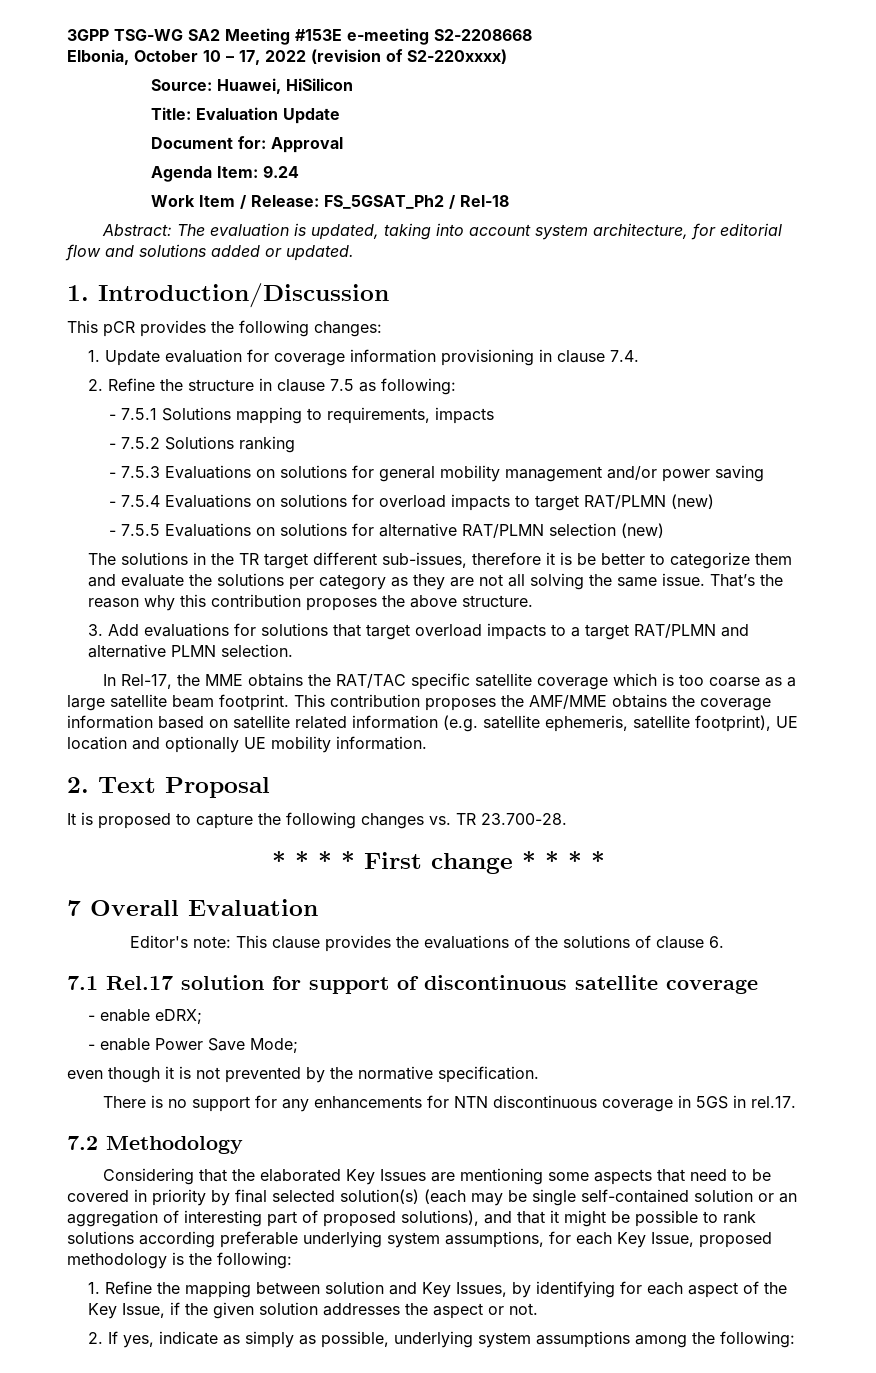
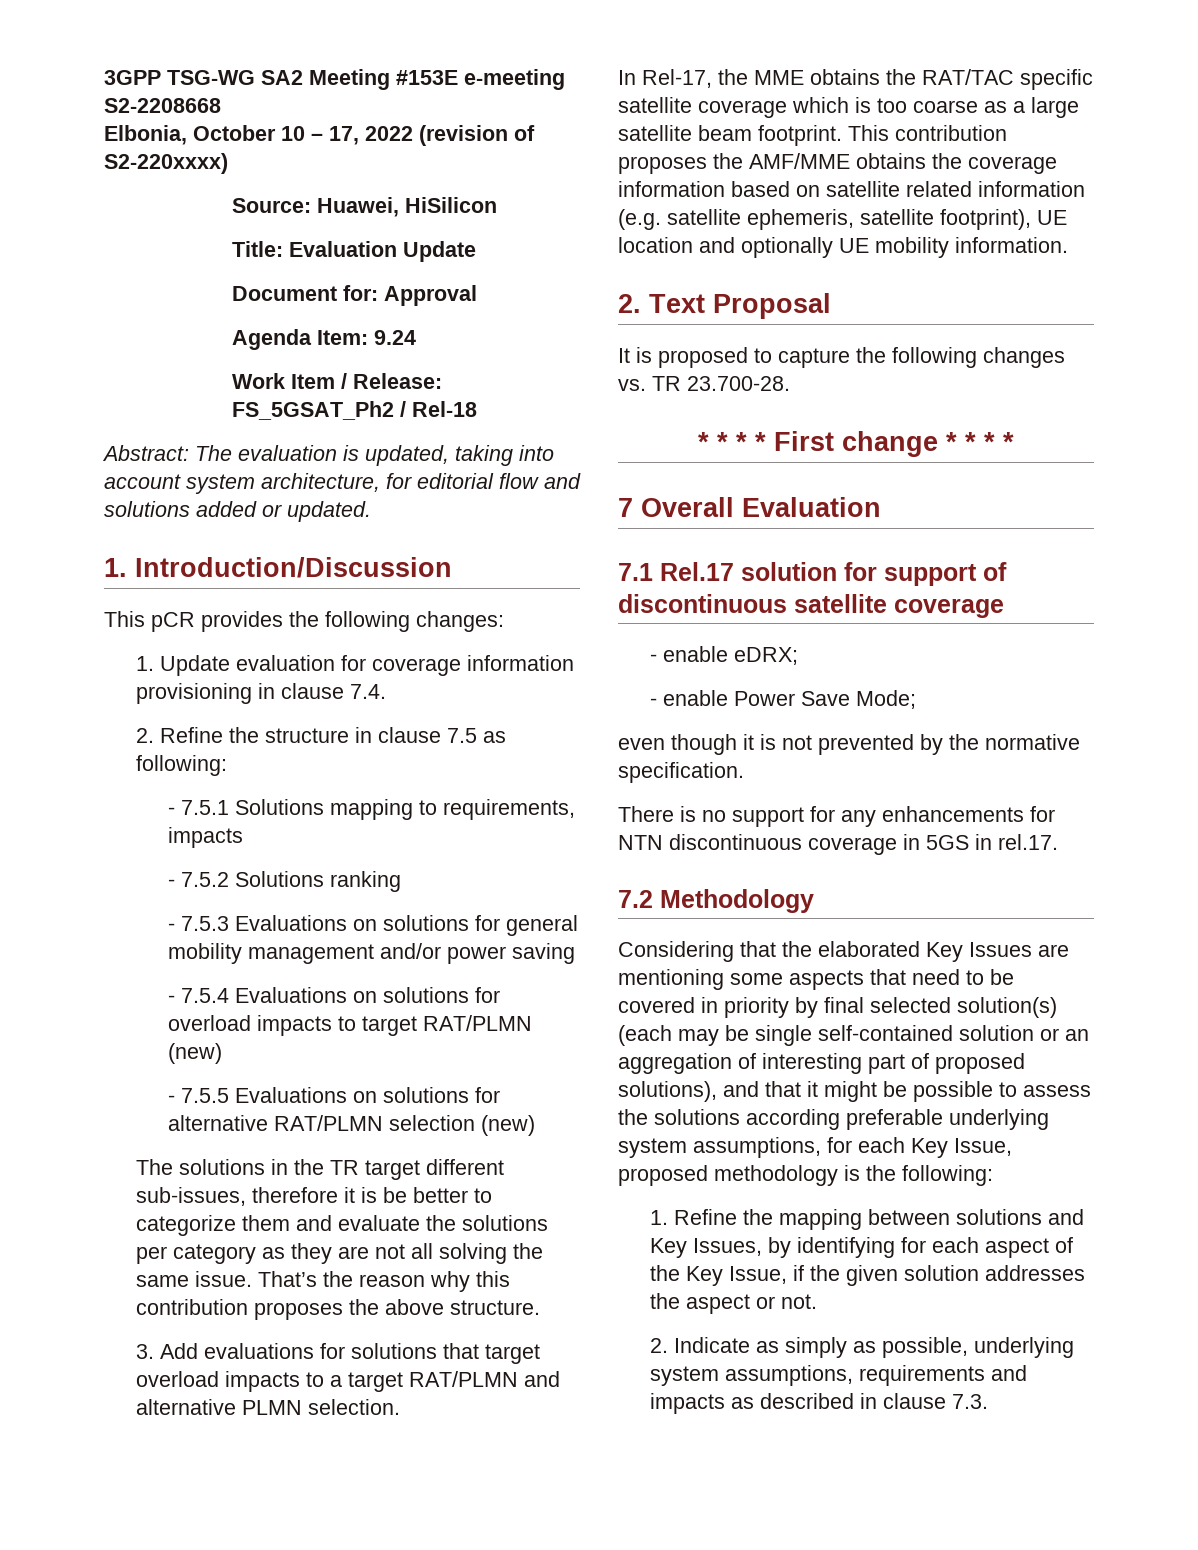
- Editor's note: This clause provides the evaluations of the solutions of clause 6.
- Considering that the elaborated Key Issues are mentioning some aspects that need to be covered in priority by final selected solution(s) (each may be single self-contained solution or an aggregation of interesting part of proposed solutions), and that it might be possible to rank solutions according preferable underlying system assumptions, for each Key Issue, proposed methodology is the following:
+ Considering that the elaborated Key Issues are mentioning some aspects that need to be covered in priority by final selected solution(s) (each may be single self-contained solution or an aggregation of interesting part of proposed solutions), and that it might be possible to assess the solutions according preferable underlying system assumptions, for each Key Issue, proposed methodology is the following:
- 1. Refine the mapping between solution and Key Issues, by identifying for each aspect of the Key Issue, if the given solution addresses the aspect or not.
+ 1. Refine the mapping between solutions and Key Issues, by identifying for each aspect of the Key Issue, if the given solution addresses the aspect or not.
- 2. If yes, indicate as simply as possible, underlying system assumptions among the following:
+ 2. Indicate as simply as possible, underlying system assumptions, requirements and impacts as described in clause 7.3.

